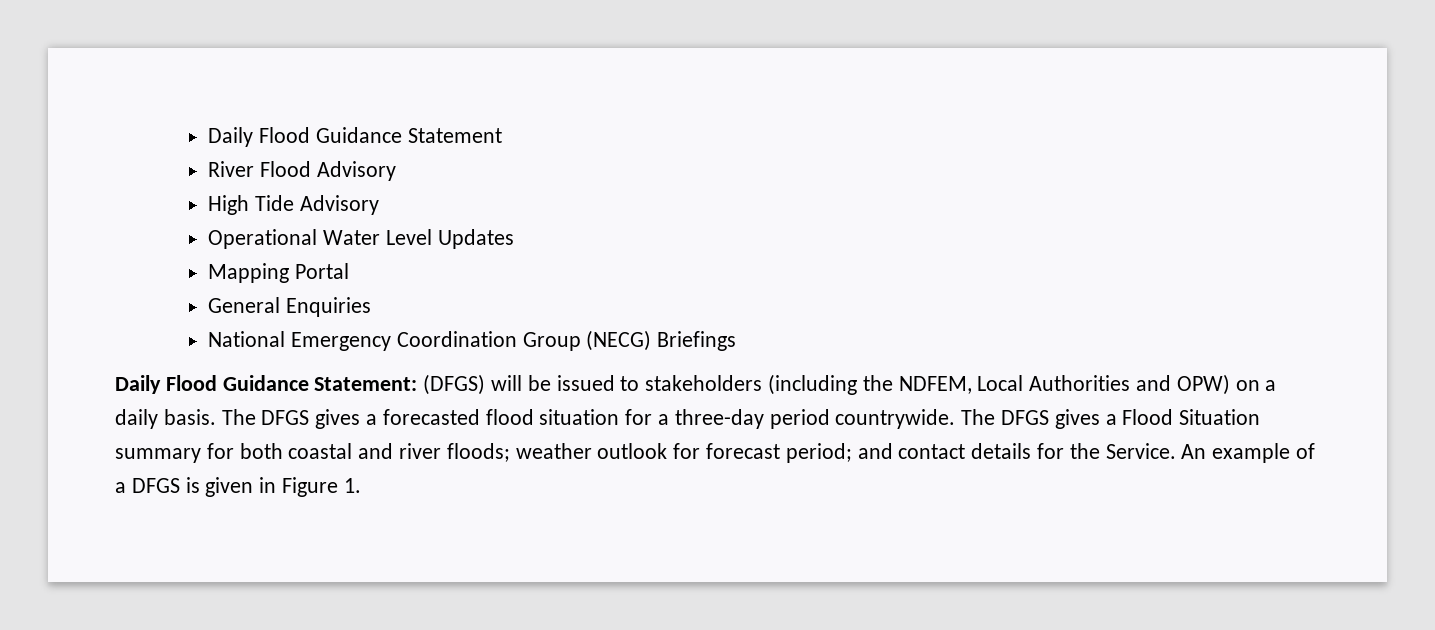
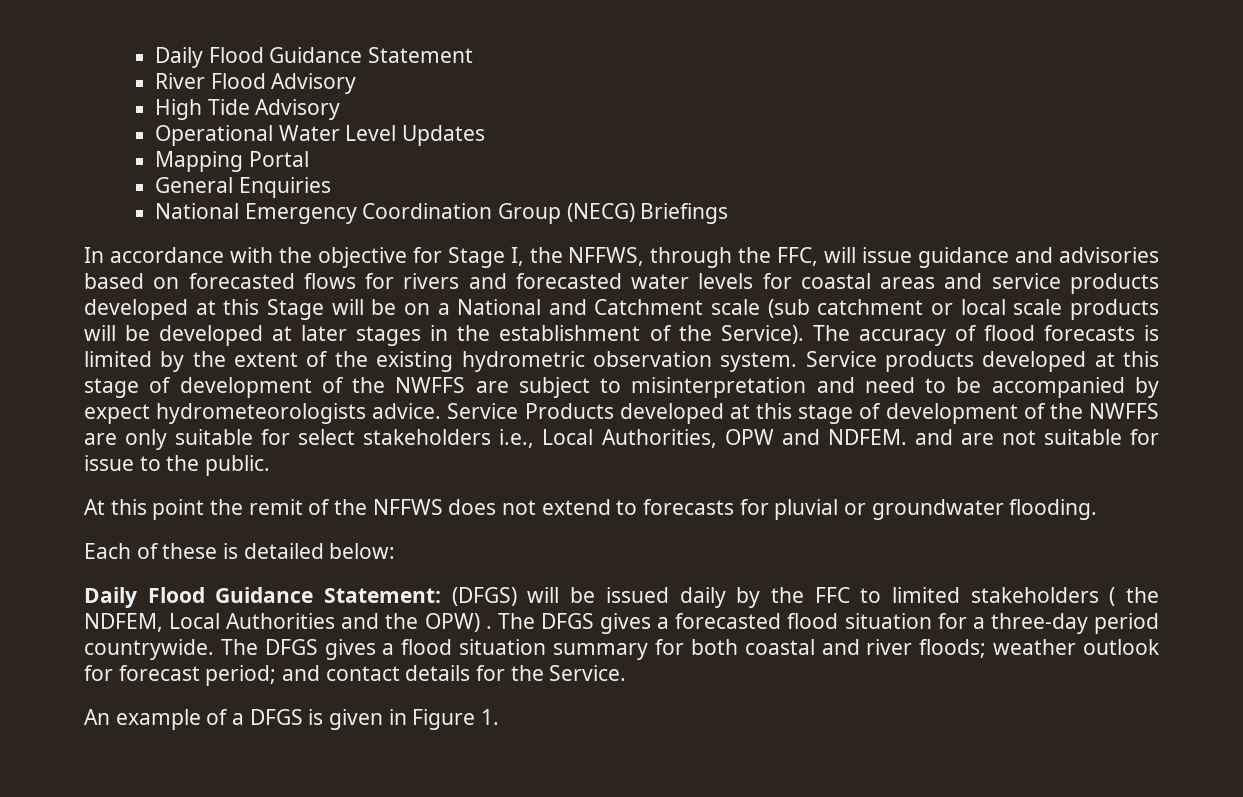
+ In accordance with the objective for Stage I, the NFFWS, through the FFC, will issue guidance and advisories based on forecasted flows for rivers and forecasted water levels for coastal areas and service products developed at this Stage will be on a National and Catchment scale (sub catchment or local scale products will be developed at later stages in the establishment of the Service). The accuracy of flood forecasts is limited by the extent of the existing hydrometric observation system. Service products developed at this stage of development of the NWFFS are subject to misinterpretation and need to be accompanied by expect hydrometeorologists advice. Service Products developed at this stage of development of the NWFFS are only suitable for select stakeholders i.e., Local Authorities, OPW and NDFEM. and are not suitable for issue to the public.
+ At this point the remit of the NFFWS does not extend to forecasts for pluvial or groundwater flooding.
+ Each of these is detailed below:
- Daily Flood Guidance Statement: (DFGS) will be issued to stakeholders (including the NDFEM, Local Authorities and OPW) on a daily basis.
+ Daily Flood Guidance Statement: (DFGS) will be issued daily by the FFC to limited stakeholders ( the NDFEM, Local Authorities and the OPW) .
- The DFGS gives a Flood Situation summary for both coastal and river floods; weather outlook for forecast period; and contact details for the Service. An example of a DFGS is given in Figure 1.
+ The DFGS gives a flood situation summary for both coastal and river floods; weather outlook for forecast period; and contact details for the Service.
+ An example of a DFGS is given in Figure 1.

